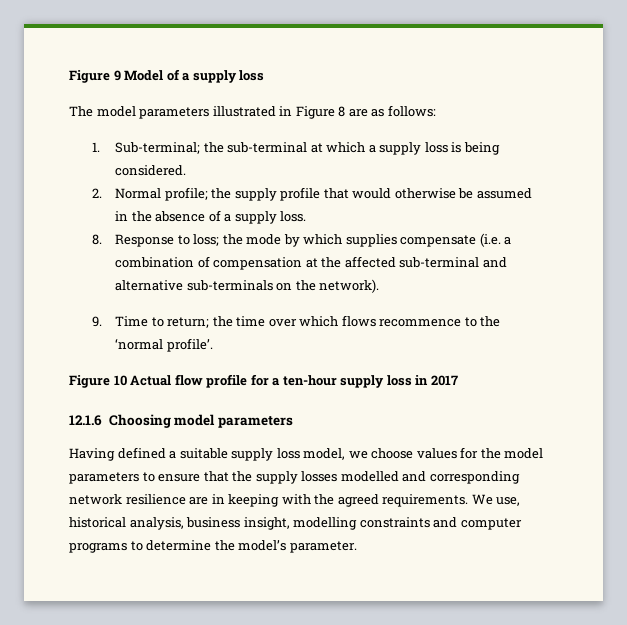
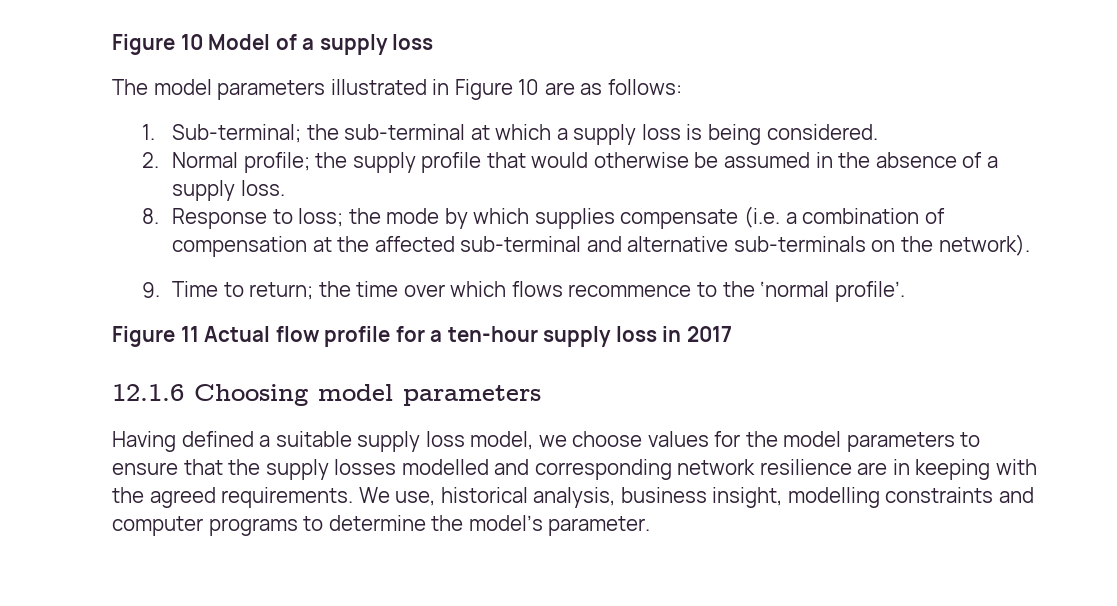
- Figure 9 Model of a supply loss
+ Figure 10 Model of a supply loss
- The model parameters illustrated in Figure 8 are as follows:
+ The model parameters illustrated in Figure 10 are as follows:
- Figure 10 Actual flow profile for a ten-hour supply loss in 2017
+ Figure 11 Actual flow profile for a ten-hour supply loss in 2017

